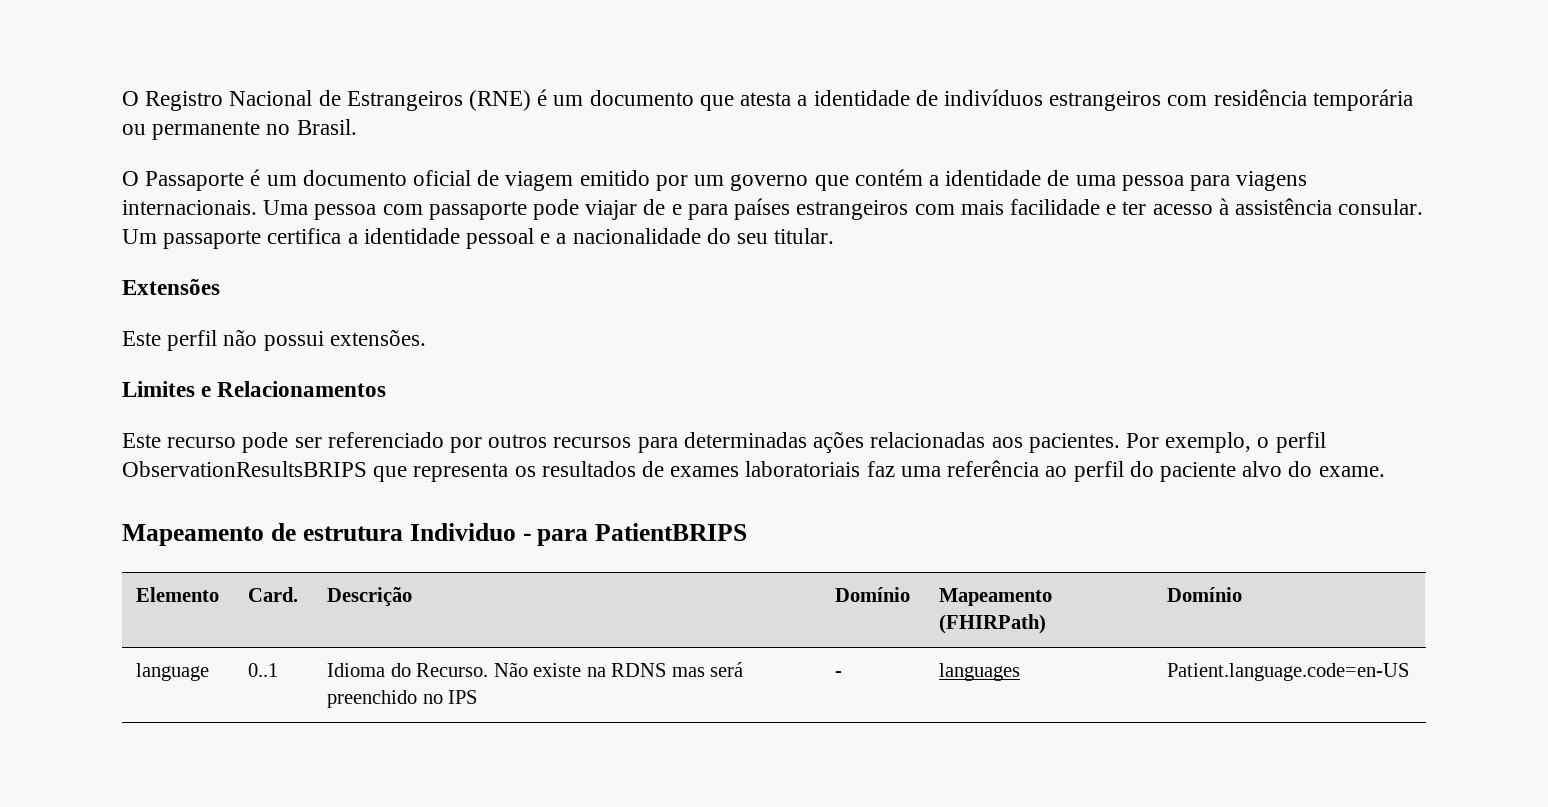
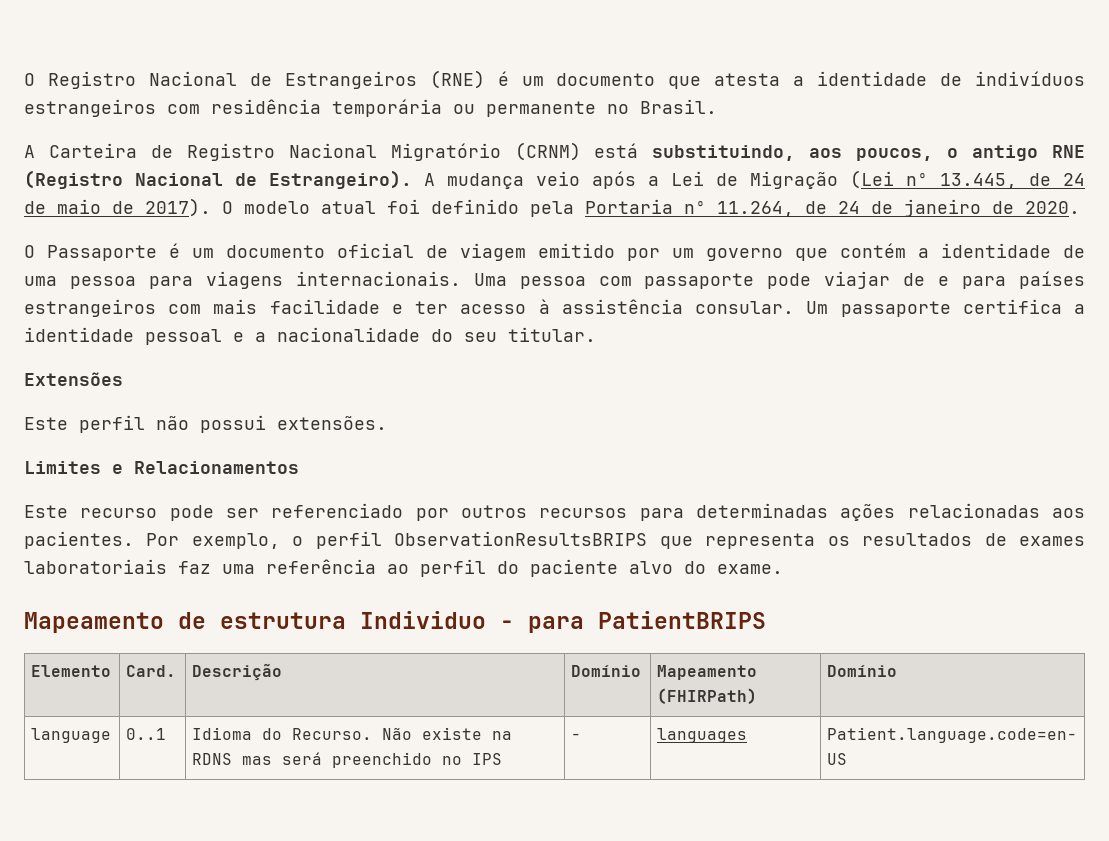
+ A Carteira de Registro Nacional Migratório (CRNM) está substituindo, aos poucos, o antigo RNE (Registro Nacional de Estrangeiro). A mudança veio após a Lei de Migração (Lei nº 13.445, de 24 de maio de 2017). O modelo atual foi definido pela Portaria nº 11.264, de 24 de janeiro de 2020.

